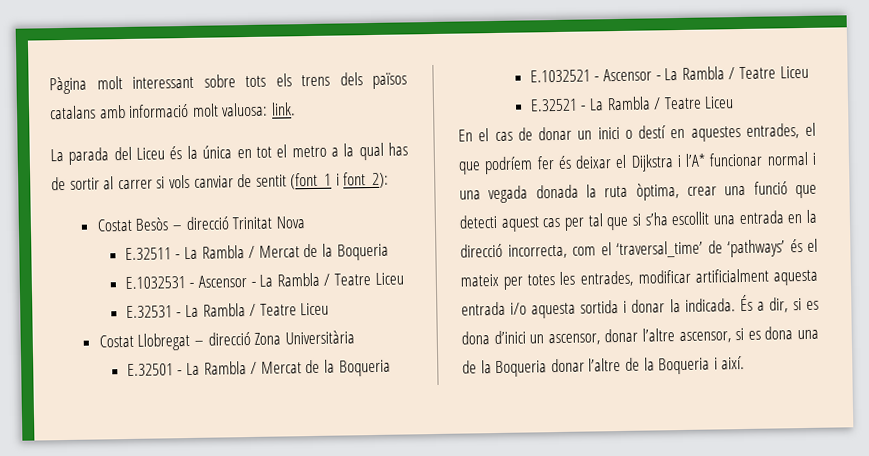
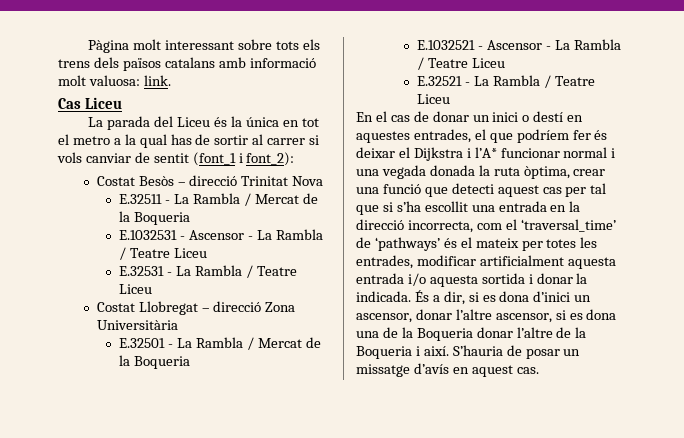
+ Cas Liceu
+ S’hauria de posar un missatge d’avís en aquest cas.

